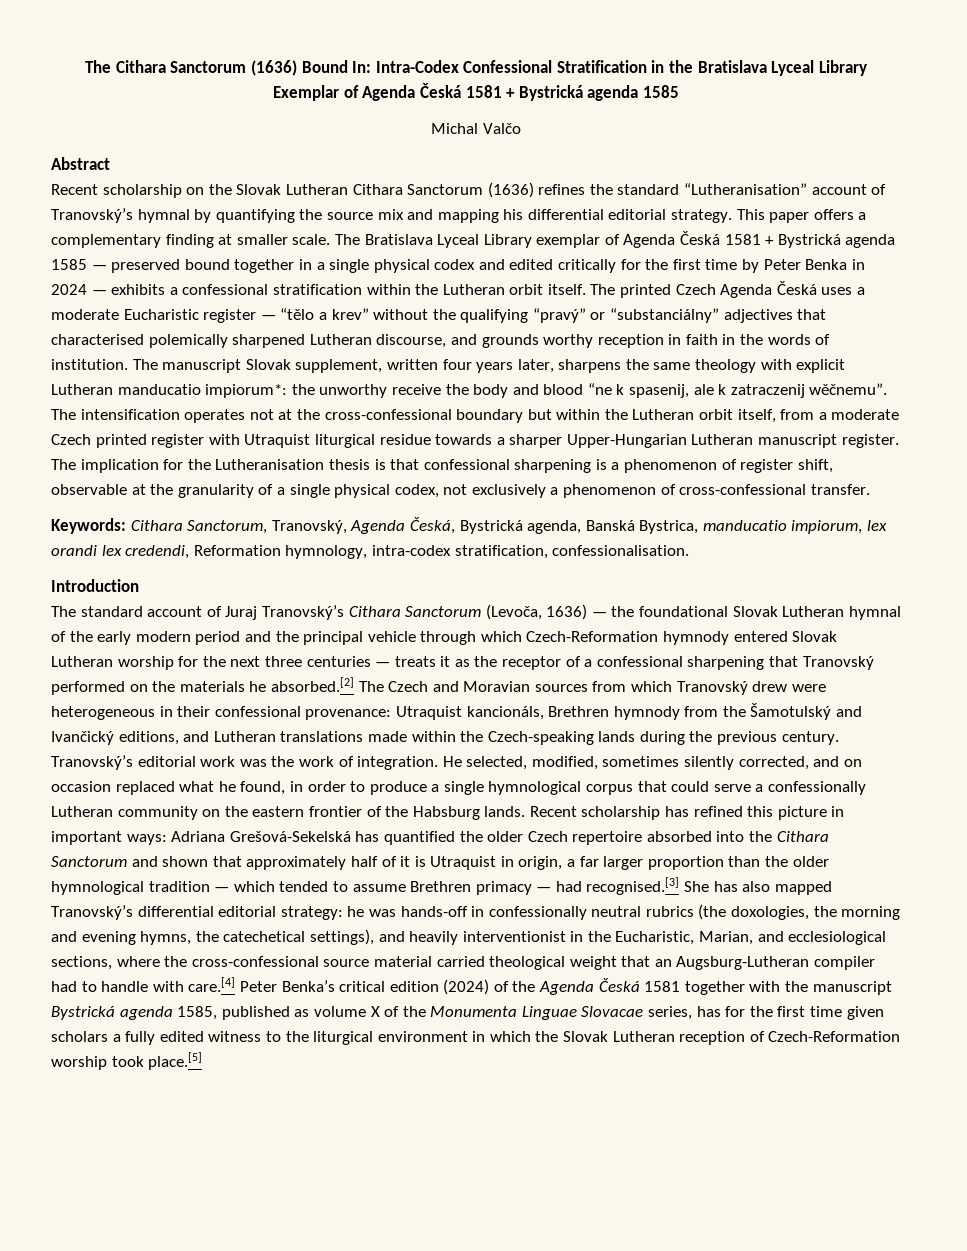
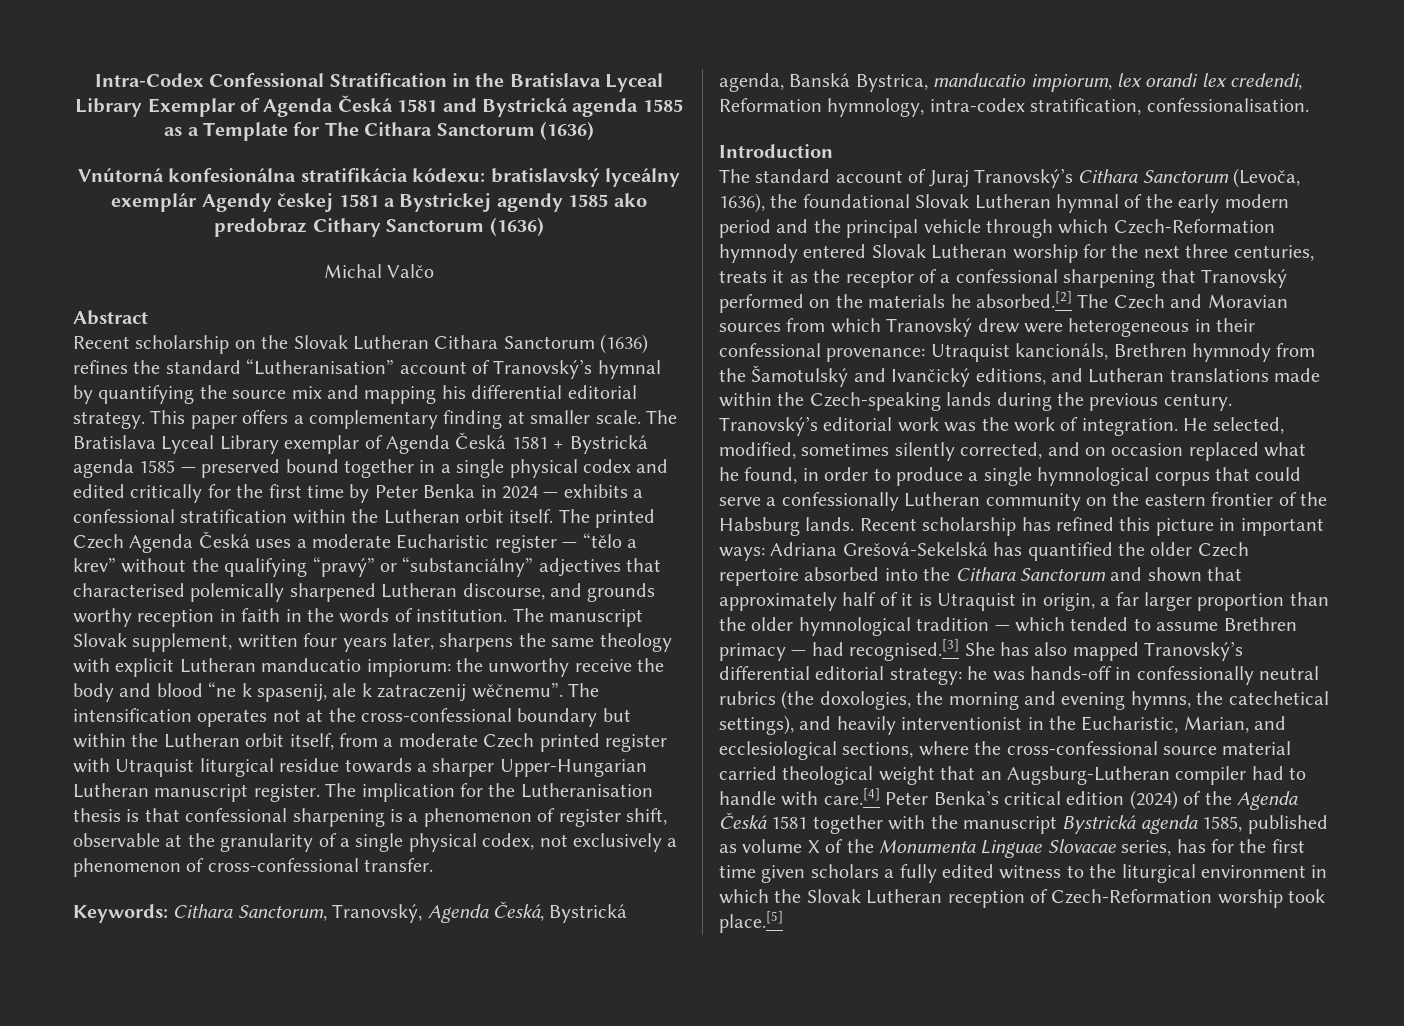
- The Cithara Sanctorum (1636) Bound In: Intra-Codex Confessional Stratification in the Bratislava Lyceal Library Exemplar of Agenda Česká 1581 + Bystrická agenda 1585
+ Intra-Codex Confessional Stratification in the Bratislava Lyceal Library Exemplar of Agenda Česká 1581 and Bystrická agenda 1585 as a Template for The Cithara Sanctorum (1636)
+ Vnútorná konfesionálna stratifikácia kódexu: bratislavský lyceálny exemplár Agendy českej 1581 a Bystrickej agendy 1585 ako predobraz Cithary Sanctorum (1636)
- The manuscript Slovak supplement, written four years later, sharpens the same theology with explicit Lutheran manducatio impiorum*: the unworthy receive the body and blood “ne k spasenij, ale k zatraczenij wěčnemu”.
+ The manuscript Slovak supplement, written four years later, sharpens the same theology with explicit Lutheran manducatio impiorum: the unworthy receive the body and blood “ne k spasenij, ale k zatraczenij wěčnemu”.
- The standard account of Juraj Tranovský’s Cithara Sanctorum (Levoča, 1636) — the foundational Slovak Lutheran hymnal of the early modern period and the principal vehicle through which Czech-Reformation hymnody entered Slovak Lutheran worship for the next three centuries — treats it as the receptor of a confessional sharpening that Tranovský performed on the materials he absorbed.[2] The Czech and Moravian sources from which Tranovský drew were heterogeneous in their confessional provenance:
+ The standard account of Juraj Tranovský’s Cithara Sanctorum (Levoča, 1636), the foundational Slovak Lutheran hymnal of the early modern period and the principal vehicle through which Czech-Reformation hymnody entered Slovak Lutheran worship for the next three centuries, treats it as the receptor of a confessional sharpening that Tranovský performed on the materials he absorbed.[2] The Czech and Moravian sources from which Tranovský drew were heterogeneous in their confessional provenance:

